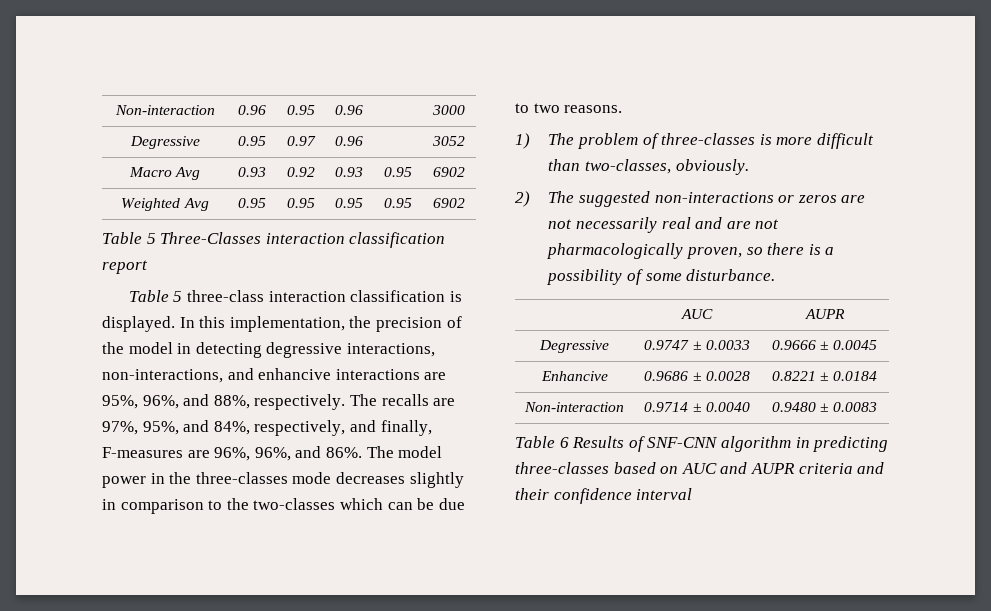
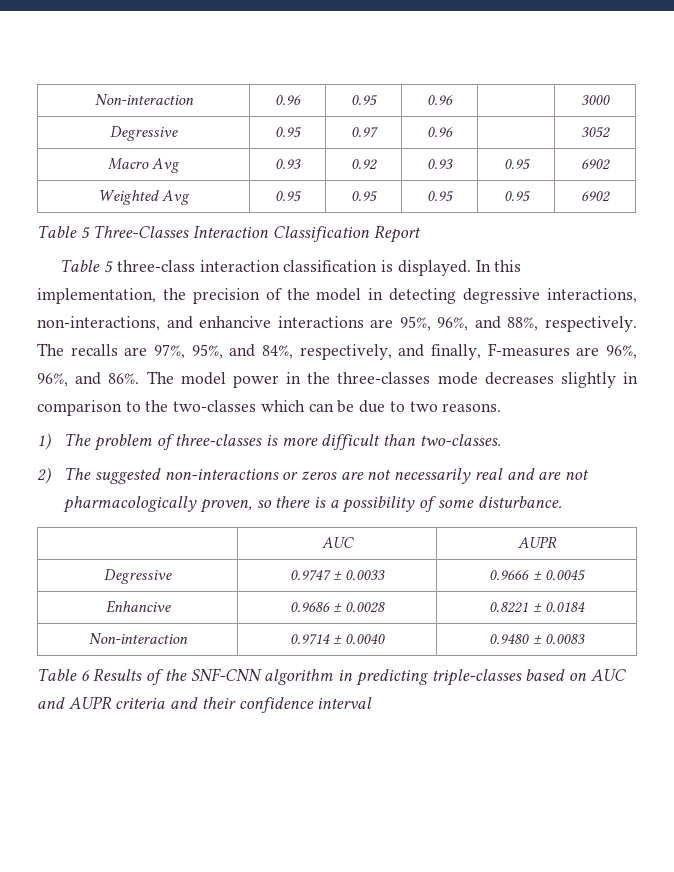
- Table 5 Three-Classes interaction classification report
+ Table 5 Three-Classes Interaction Classification Report
- 1) The problem of three-classes is more difficult than two-classes, obviously.
+ 1) The problem of three-classes is more difficult than two-classes.
- Table 6 Results of SNF-CNN algorithm in predicting three-classes based on AUC and AUPR criteria and their confidence interval
+ Table 6 Results of the SNF-CNN algorithm in predicting triple-classes based on AUC and AUPR criteria and their confidence interval

